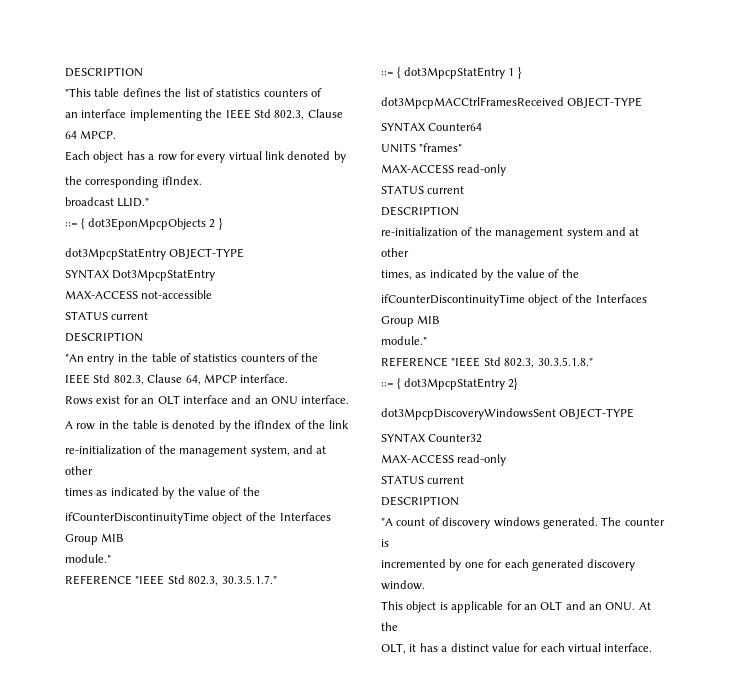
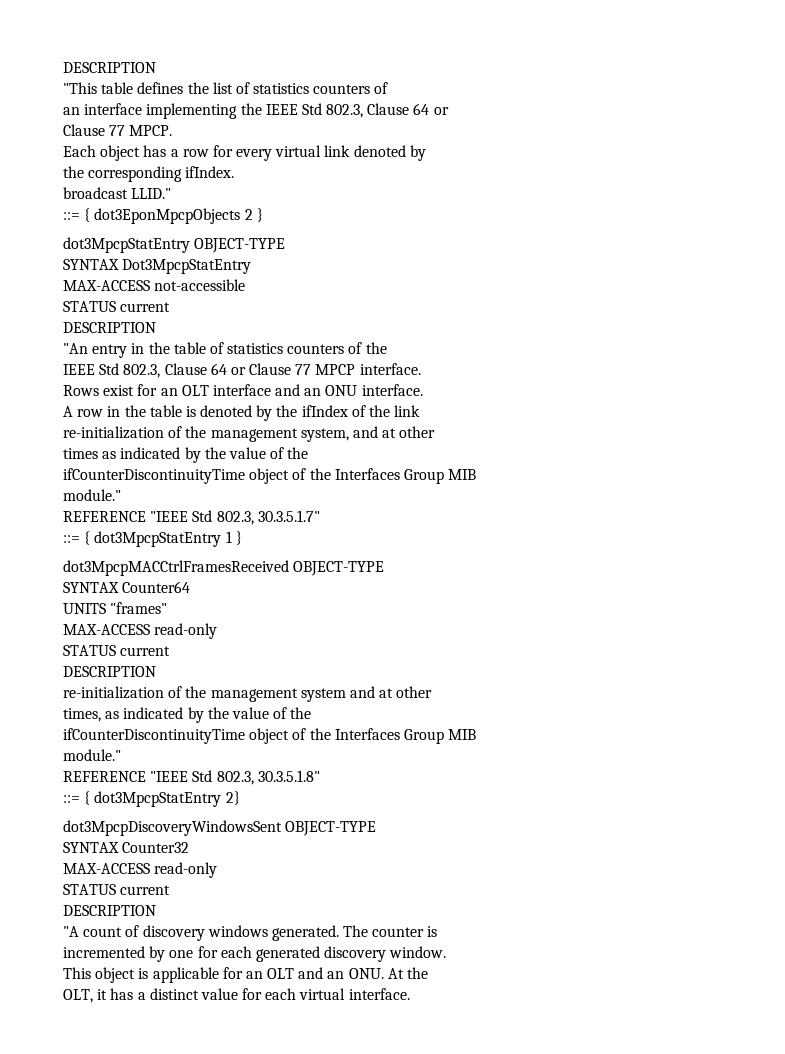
- an interface implementing the IEEE Std 802.3, Clause 64 MPCP.
+ an interface implementing the IEEE Std 802.3, Clause 64 or
+ Clause 77 MPCP.
- IEEE Std 802.3, Clause 64, MPCP interface.
+ IEEE Std 802.3, Clause 64 or Clause 77 MPCP interface.
- REFERENCE "IEEE Std 802.3, 30.3.5.1.7."
+ REFERENCE "IEEE Std 802.3, 30.3.5.1.7"
- REFERENCE "IEEE Std 802.3, 30.3.5.1.8."
+ REFERENCE "IEEE Std 802.3, 30.3.5.1.8"

